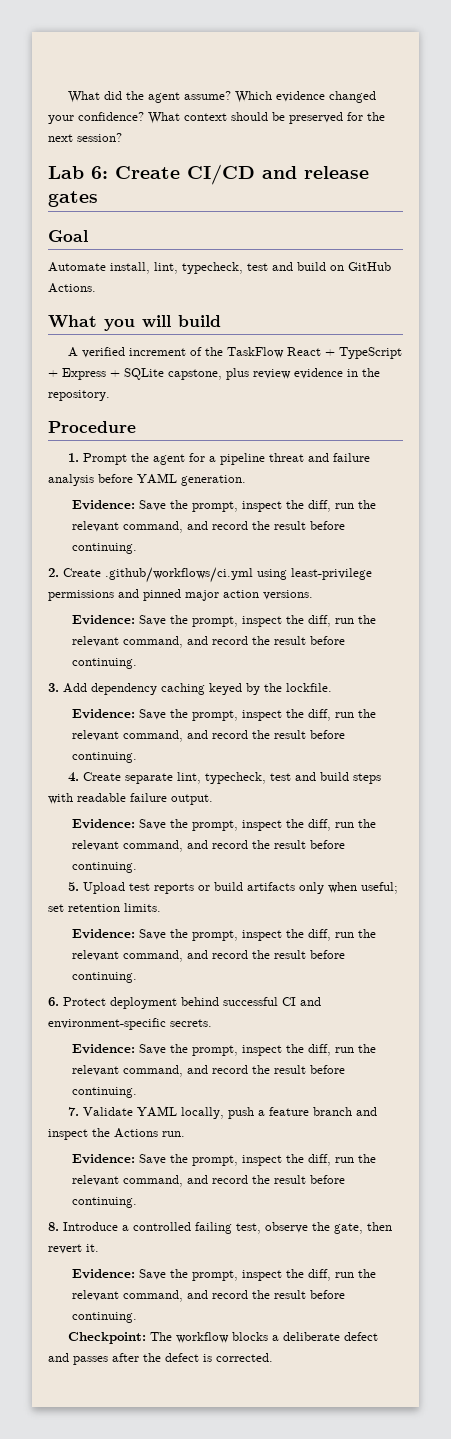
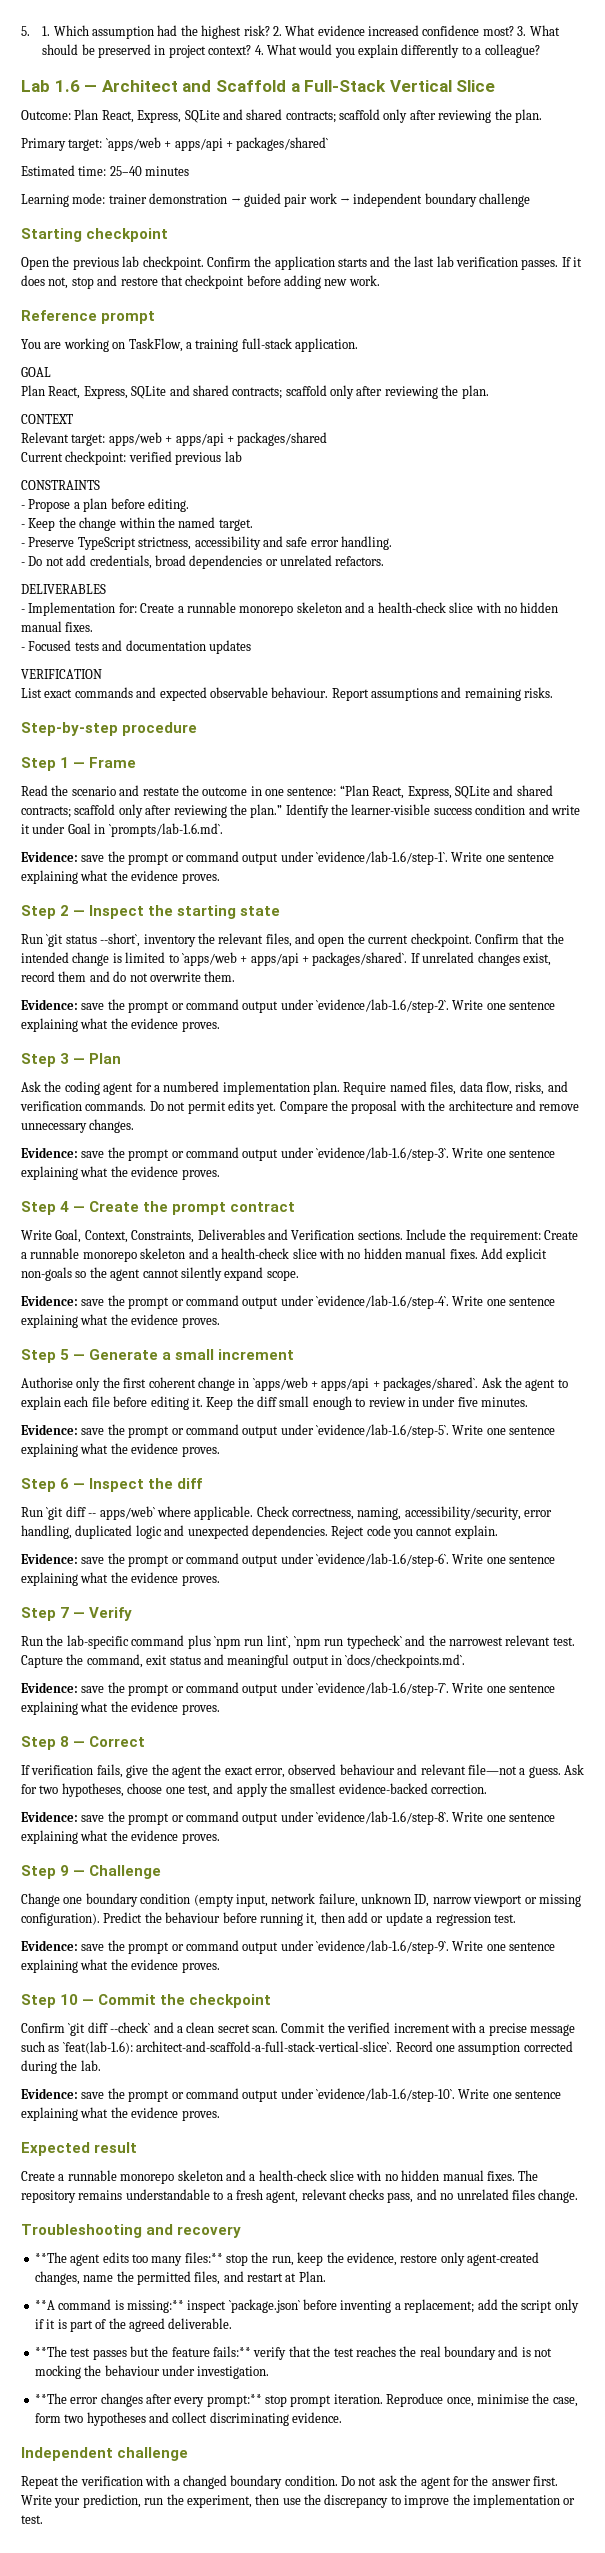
- What did the agent assume? Which evidence changed your confidence? What context should be preserved for the next session?
- Lab 6: Create CI/CD and release gates
- Goal
- Automate install, lint, typecheck, test and build on GitHub Actions.
- What you will build
- A verified increment of the TaskFlow React + TypeScript + Express + SQLite capstone, plus review evidence in the repository.
- Procedure
- 1. Prompt the agent for a pipeline threat and failure analysis before YAML generation.
- Evidence: Save the prompt, inspect the diff, run the relevant command, and record the result before continuing.
- 2. Create .github/workflows/ci.yml using least-privilege permissions and pinned major action versions.
- Evidence: Save the prompt, inspect the diff, run the relevant command, and record the result before continuing.
- 3. Add dependency caching keyed by the lockfile.
- Evidence: Save the prompt, inspect the diff, run the relevant command, and record the result before continuing.
- 4. Create separate lint, typecheck, test and build steps with readable failure output.
- Evidence: Save the prompt, inspect the diff, run the relevant command, and record the result before continuing.
- 5. Upload test reports or build artifacts only when useful; set retention limits.
- Evidence: Save the prompt, inspect the diff, run the relevant command, and record the result before continuing.
- 6. Protect deployment behind successful CI and environment-specific secrets.
- Evidence: Save the prompt, inspect the diff, run the relevant command, and record the result before continuing.
- 7. Validate YAML locally, push a feature branch and inspect the Actions run.
- Evidence: Save the prompt, inspect the diff, run the relevant command, and record the result before continuing.
- 8. Introduce a controlled failing test, observe the gate, then revert it.
- Evidence: Save the prompt, inspect the diff, run the relevant command, and record the result before continuing.
- Checkpoint: The workflow blocks a deliberate defect and passes after the defect is corrected.
+ 5. 1. Which assumption had the highest risk? 2. What evidence increased confidence most? 3. What should be preserved in project context? 4. What would you explain differently to a colleague?
+ Lab 1.6 — Architect and Scaffold a Full-Stack Vertical Slice
+ Outcome: Plan React, Express, SQLite and shared contracts; scaffold only after reviewing the plan.
+ Primary target: `apps/web + apps/api + packages/shared`
+ Estimated time: 25–40 minutes
+ Learning mode: trainer demonstration → guided pair work → independent boundary challenge
+ Starting checkpoint
+ Open the previous lab checkpoint. Confirm the application starts and the last lab verification passes. If it does not, stop and restore that checkpoint before adding new work.
+ Reference prompt
+ You are working on TaskFlow, a training full-stack application.
+ GOAL
+ Plan React, Express, SQLite and shared contracts; scaffold only after reviewing the plan.
+ CONTEXT
+ Relevant target: apps/web + apps/api + packages/shared
+ Current checkpoint: verified previous lab
+ CONSTRAINTS
+ - Propose a plan before editing.
+ - Keep the change within the named target.
+ - Preserve TypeScript strictness, accessibility and safe error handling.
+ - Do not add credentials, broad dependencies or unrelated refactors.
+ DELIVERABLES
+ - Implementation for: Create a runnable monorepo skeleton and a health-check slice with no hidden manual fixes.
+ - Focused tests and documentation updates
+ VERIFICATION
+ List exact commands and expected observable behaviour. Report assumptions and remaining risks.
+ Step-by-step procedure
+ Step 1 — Frame
+ Read the scenario and restate the outcome in one sentence: “Plan React, Express, SQLite and shared contracts; scaffold only after reviewing the plan.” Identify the learner-visible success condition and write it under Goal in `prompts/lab-1.6.md`.
+ Evidence: save the prompt or command output under `evidence/lab-1.6/step-1`. Write one sentence explaining what the evidence proves.
+ Step 2 — Inspect the starting state
+ Run `git status --short`, inventory the relevant files, and open the current checkpoint. Confirm that the intended change is limited to `apps/web + apps/api + packages/shared`. If unrelated changes exist, record them and do not overwrite them.
+ Evidence: save the prompt or command output under `evidence/lab-1.6/step-2`. Write one sentence explaining what the evidence proves.
+ Step 3 — Plan
+ Ask the coding agent for a numbered implementation plan. Require named files, data flow, risks, and verification commands. Do not permit edits yet. Compare the proposal with the architecture and remove unnecessary changes.
+ Evidence: save the prompt or command output under `evidence/lab-1.6/step-3`. Write one sentence explaining what the evidence proves.
+ Step 4 — Create the prompt contract
+ Write Goal, Context, Constraints, Deliverables and Verification sections. Include the requirement: Create a runnable monorepo skeleton and a health-check slice with no hidden manual fixes. Add explicit non-goals so the agent cannot silently expand scope.
+ Evidence: save the prompt or command output under `evidence/lab-1.6/step-4`. Write one sentence explaining what the evidence proves.
+ Step 5 — Generate a small increment
+ Authorise only the first coherent change in `apps/web + apps/api + packages/shared`. Ask the agent to explain each file before editing it. Keep the diff small enough to review in under five minutes.
+ Evidence: save the prompt or command output under `evidence/lab-1.6/step-5`. Write one sentence explaining what the evidence proves.
+ Step 6 — Inspect the diff
+ Run `git diff -- apps/web` where applicable. Check correctness, naming, accessibility/security, error handling, duplicated logic and unexpected dependencies. Reject code you cannot explain.
+ Evidence: save the prompt or command output under `evidence/lab-1.6/step-6`. Write one sentence explaining what the evidence proves.
+ Step 7 — Verify
+ Run the lab-specific command plus `npm run lint`, `npm run typecheck` and the narrowest relevant test. Capture the command, exit status and meaningful output in `docs/checkpoints.md`.
+ Evidence: save the prompt or command output under `evidence/lab-1.6/step-7`. Write one sentence explaining what the evidence proves.
+ Step 8 — Correct
+ If verification fails, give the agent the exact error, observed behaviour and relevant file—not a guess. Ask for two hypotheses, choose one test, and apply the smallest evidence-backed correction.
+ Evidence: save the prompt or command output under `evidence/lab-1.6/step-8`. Write one sentence explaining what the evidence proves.
+ Step 9 — Challenge
+ Change one boundary condition (empty input, network failure, unknown ID, narrow viewport or missing configuration). Predict the behaviour before running it, then add or update a regression test.
+ Evidence: save the prompt or command output under `evidence/lab-1.6/step-9`. Write one sentence explaining what the evidence proves.
+ Step 10 — Commit the checkpoint
+ Confirm `git diff --check` and a clean secret scan. Commit the verified increment with a precise message such as `feat(lab-1.6): architect-and-scaffold-a-full-stack-vertical-slice`. Record one assumption corrected during the lab.
+ Evidence: save the prompt or command output under `evidence/lab-1.6/step-10`. Write one sentence explaining what the evidence proves.
+ Expected result
+ Create a runnable monorepo skeleton and a health-check slice with no hidden manual fixes. The repository remains understandable to a fresh agent, relevant checks pass, and no unrelated files change.
+ Troubleshooting and recovery
+ **The agent edits too many files:** stop the run, keep the evidence, restore only agent-created changes, name the permitted files, and restart at Plan.
+ **A command is missing:** inspect `package.json` before inventing a replacement; add the script only if it is part of the agreed deliverable.
+ **The test passes but the feature fails:** verify that the test reaches the real boundary and is not mocking the behaviour under investigation.
+ **The error changes after every prompt:** stop prompt iteration. Reproduce once, minimise the case, form two hypotheses and collect discriminating evidence.
+ Independent challenge
+ Repeat the verification with a changed boundary condition. Do not ask the agent for the answer first. Write your prediction, run the experiment, then use the discrepancy to improve the implementation or test.

